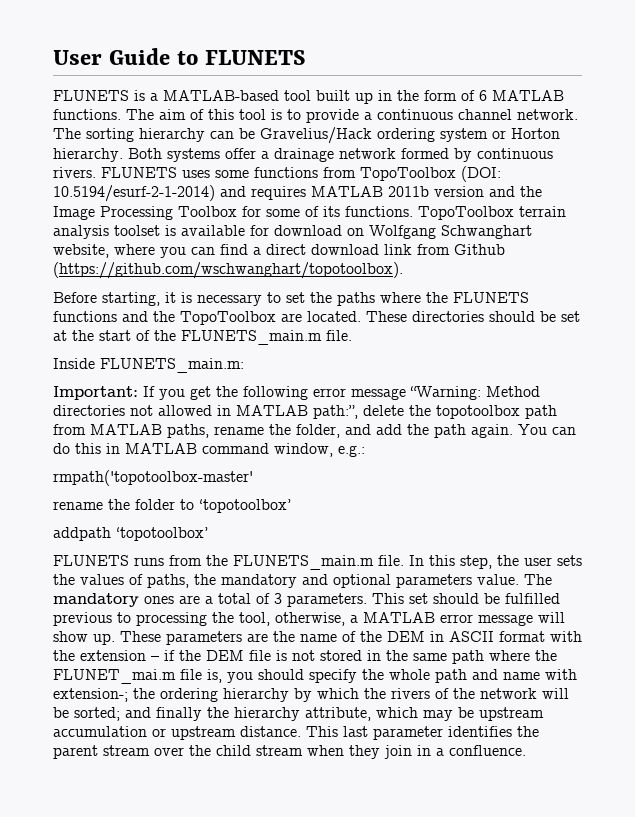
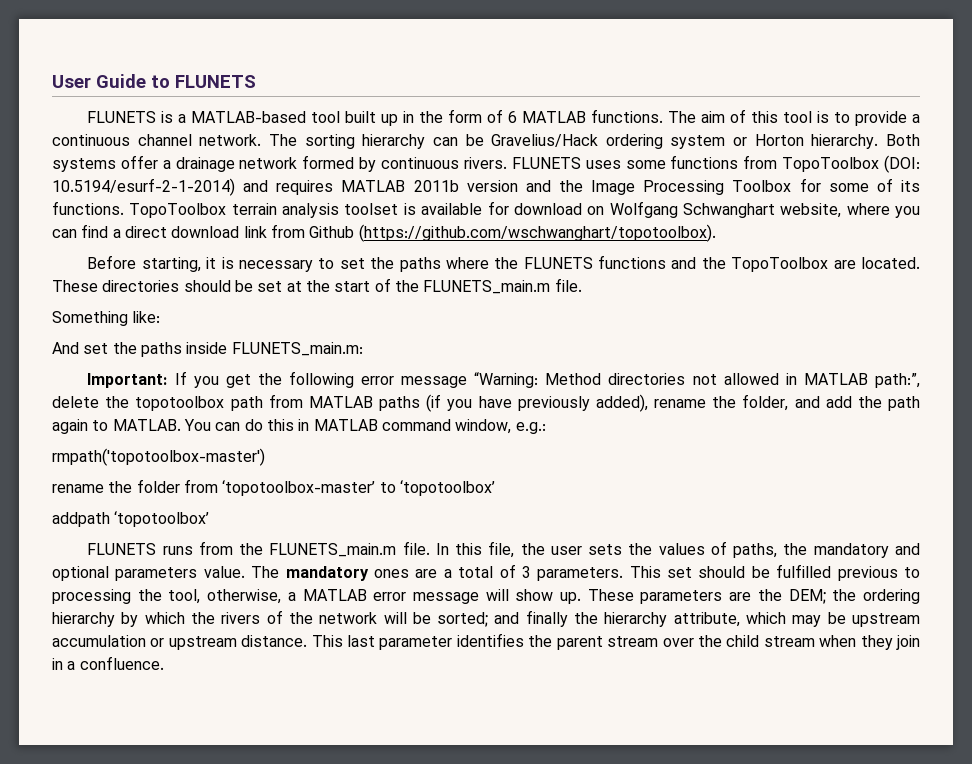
- Inside FLUNETS_main.m:
+ Something like:
+ And set the paths inside FLUNETS_main.m:
- Important: If you get the following error message “Warning: Method directories not allowed in MATLAB path:”, delete the topotoolbox path from MATLAB paths, rename the folder, and add the path again.
+ Important: If you get the following error message “Warning: Method directories not allowed in MATLAB path:”, delete the topotoolbox path from MATLAB paths (if you have previously added), rename the folder, and add the path again to MATLAB.
- rmpath('topotoolbox-master'
+ rmpath('topotoolbox-master')
- rename the folder to ‘topotoolbox’
+ rename the folder from ‘topotoolbox-master’ to ‘topotoolbox’
- In this step, the user sets the values of paths, the mandatory and optional parameters value.
+ In this file, the user sets the values of paths, the mandatory and optional parameters value.
- These parameters are the name of the DEM in ASCII format with the extension – if the DEM file is not stored in the same path where the FLUNET_mai.m file is, you should specify the whole path and name with extension-; the ordering hierarchy by which the rivers of the network will be sorted; and finally the hierarchy attribute, which may be upstream accumulation or upstream distance.
+ These parameters are the DEM; the ordering hierarchy by which the rivers of the network will be sorted; and finally the hierarchy attribute, which may be upstream accumulation or upstream distance.

